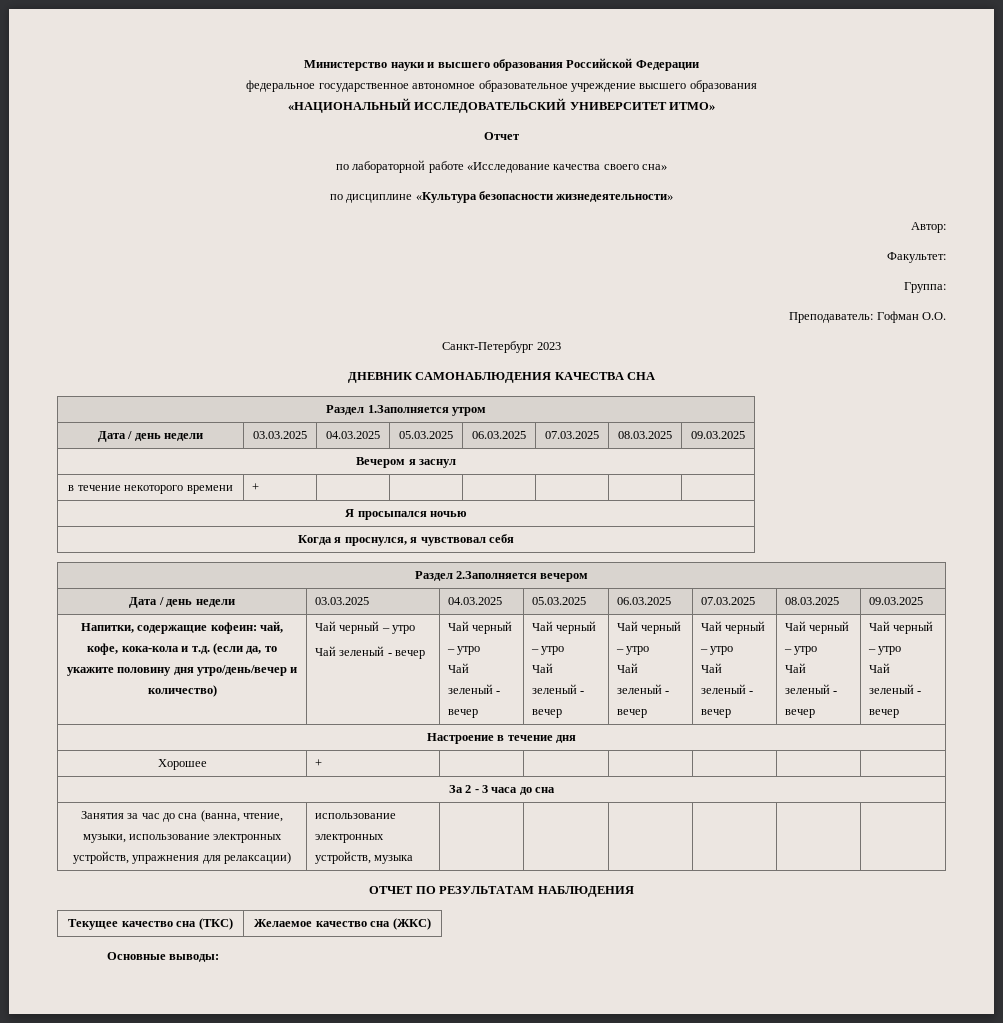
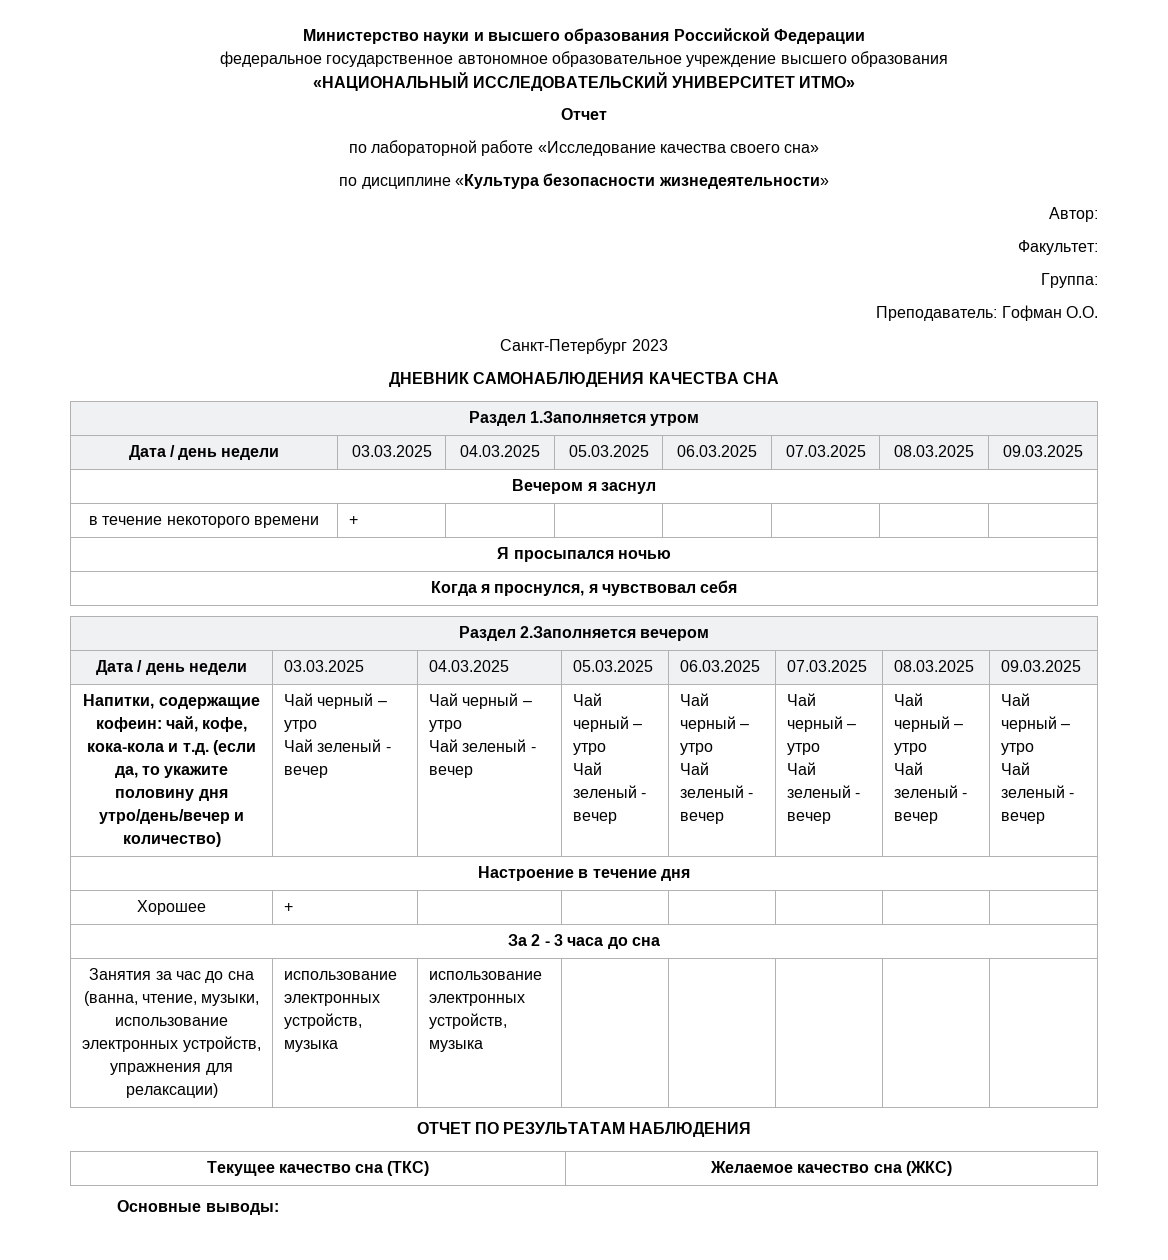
- Занятия за час до сна (ванна, чтение, музыки, использование электронных устройств, упражнения для релаксации) | использование электронных устройств, музыка | | | | | |
+ Занятия за час до сна (ванна, чтение, музыки, использование электронных устройств, упражнения для релаксации) | использование электронных устройств, музыка | использование электронных устройств, музыка | | | | |

